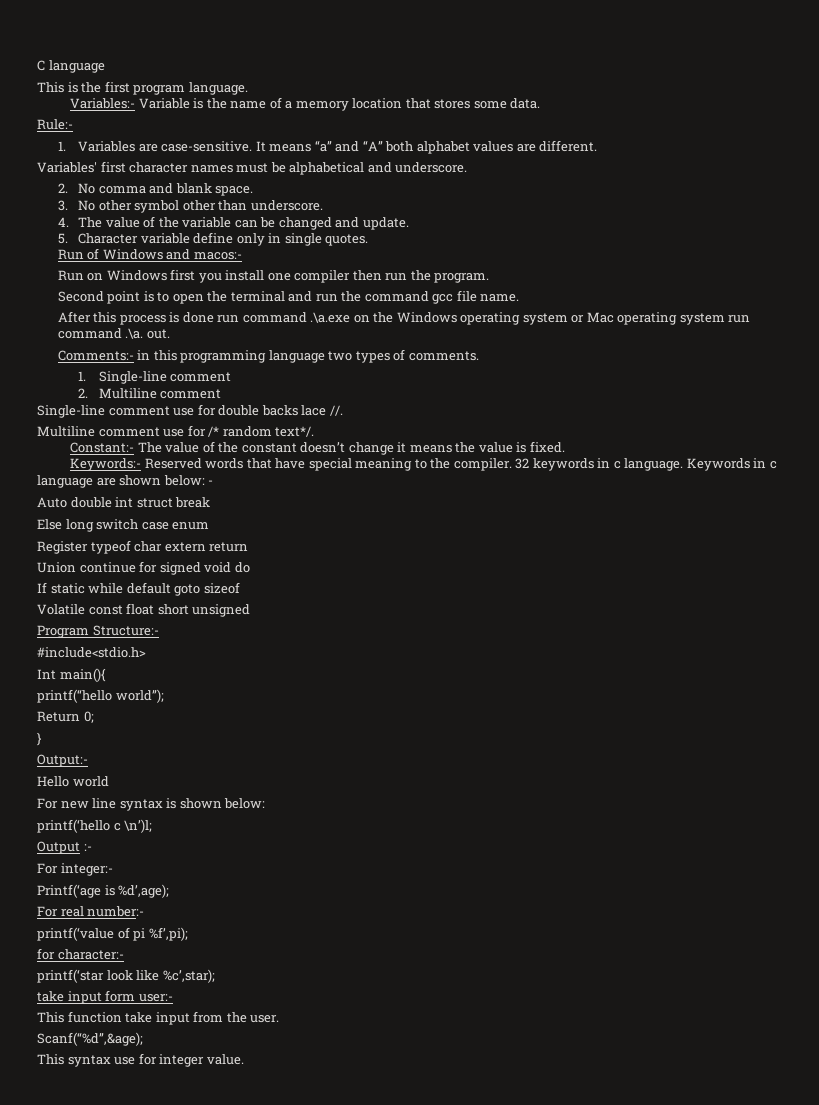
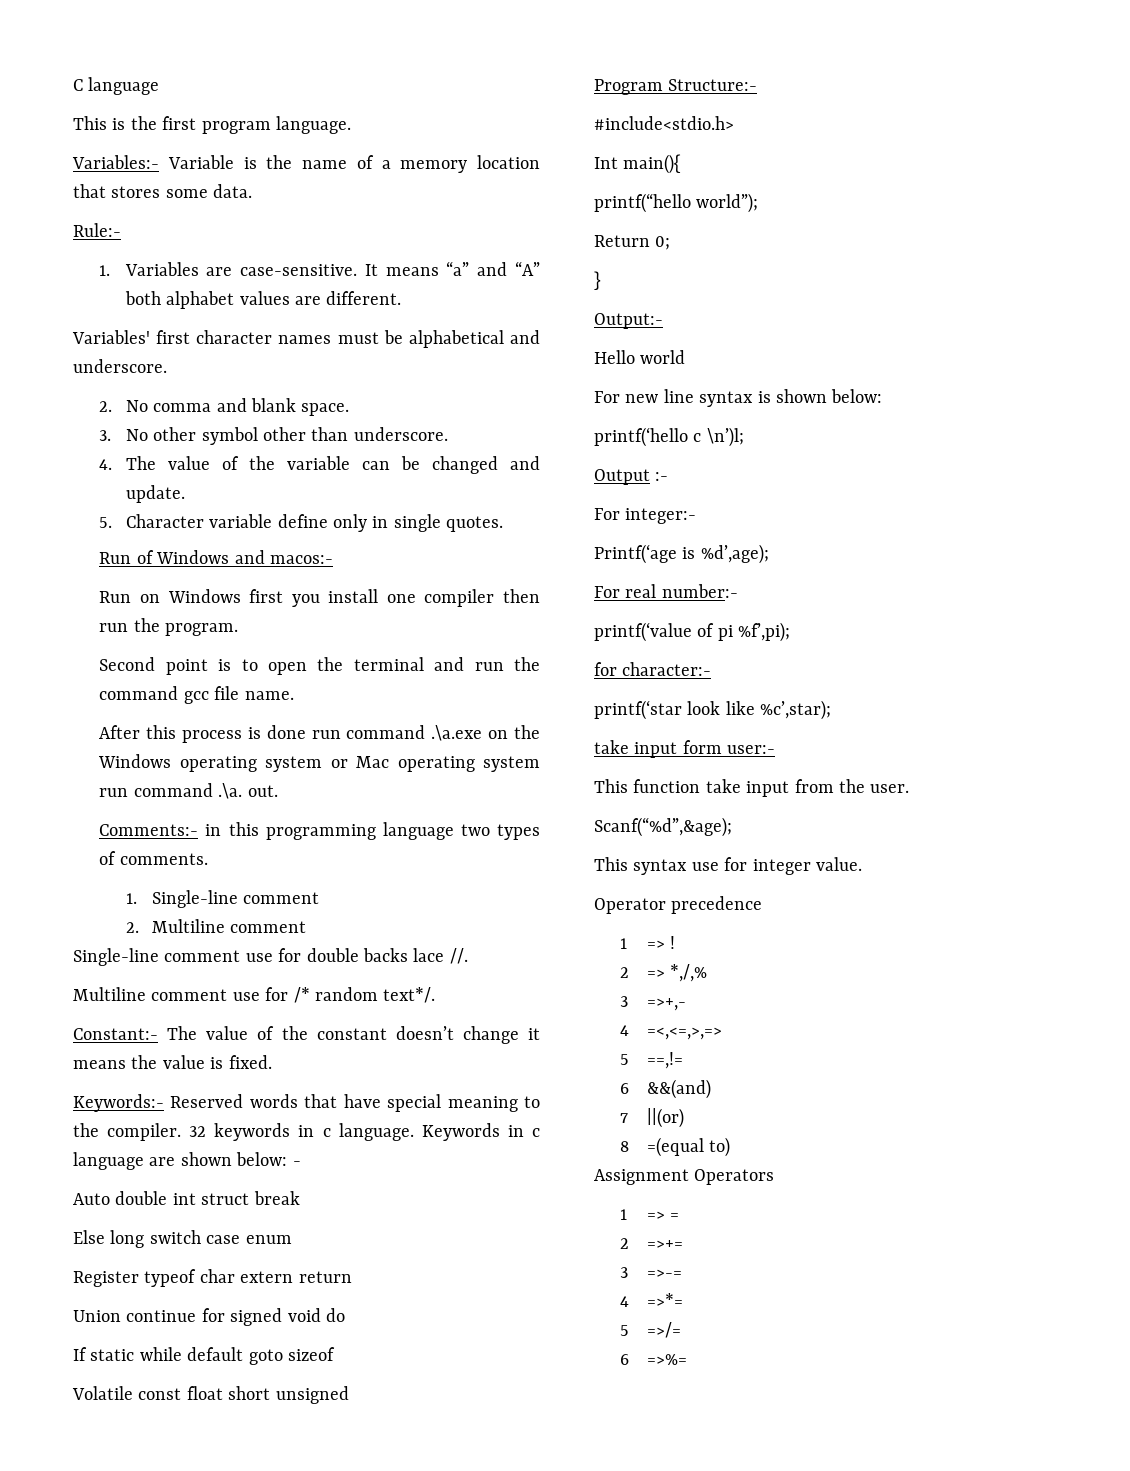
+ Operator precedence
+ 1 => !
+ 2 => *,/,%
+ 3 =>+,-
+ 4 =<,<=,>,=>
+ 5 ==,!=
+ 6 &&(and)
+ 7 ||(or)
+ 8 =(equal to)
+ Assignment Operators
+ 1 => =
+ 2 =>+=
+ 3 =>-=
+ 4 =>*=
+ 5 =>/=
+ 6 =>%=

